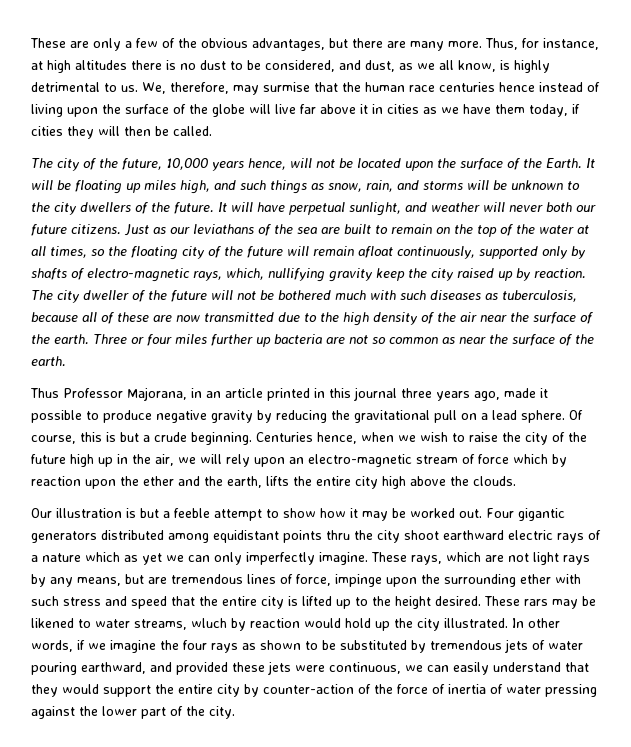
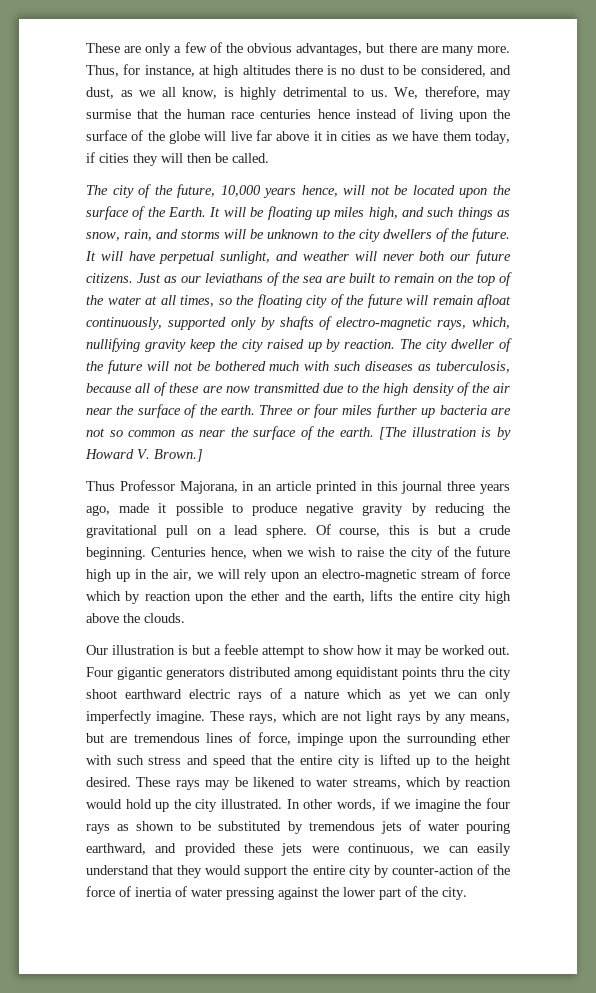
+ [The illustration is by Howard V. Brown.]
- These rars may be likened to water streams, wluch by reaction would hold up the city illustrated.
+ These rays may be likened to water streams, which by reaction would hold up the city illustrated.

